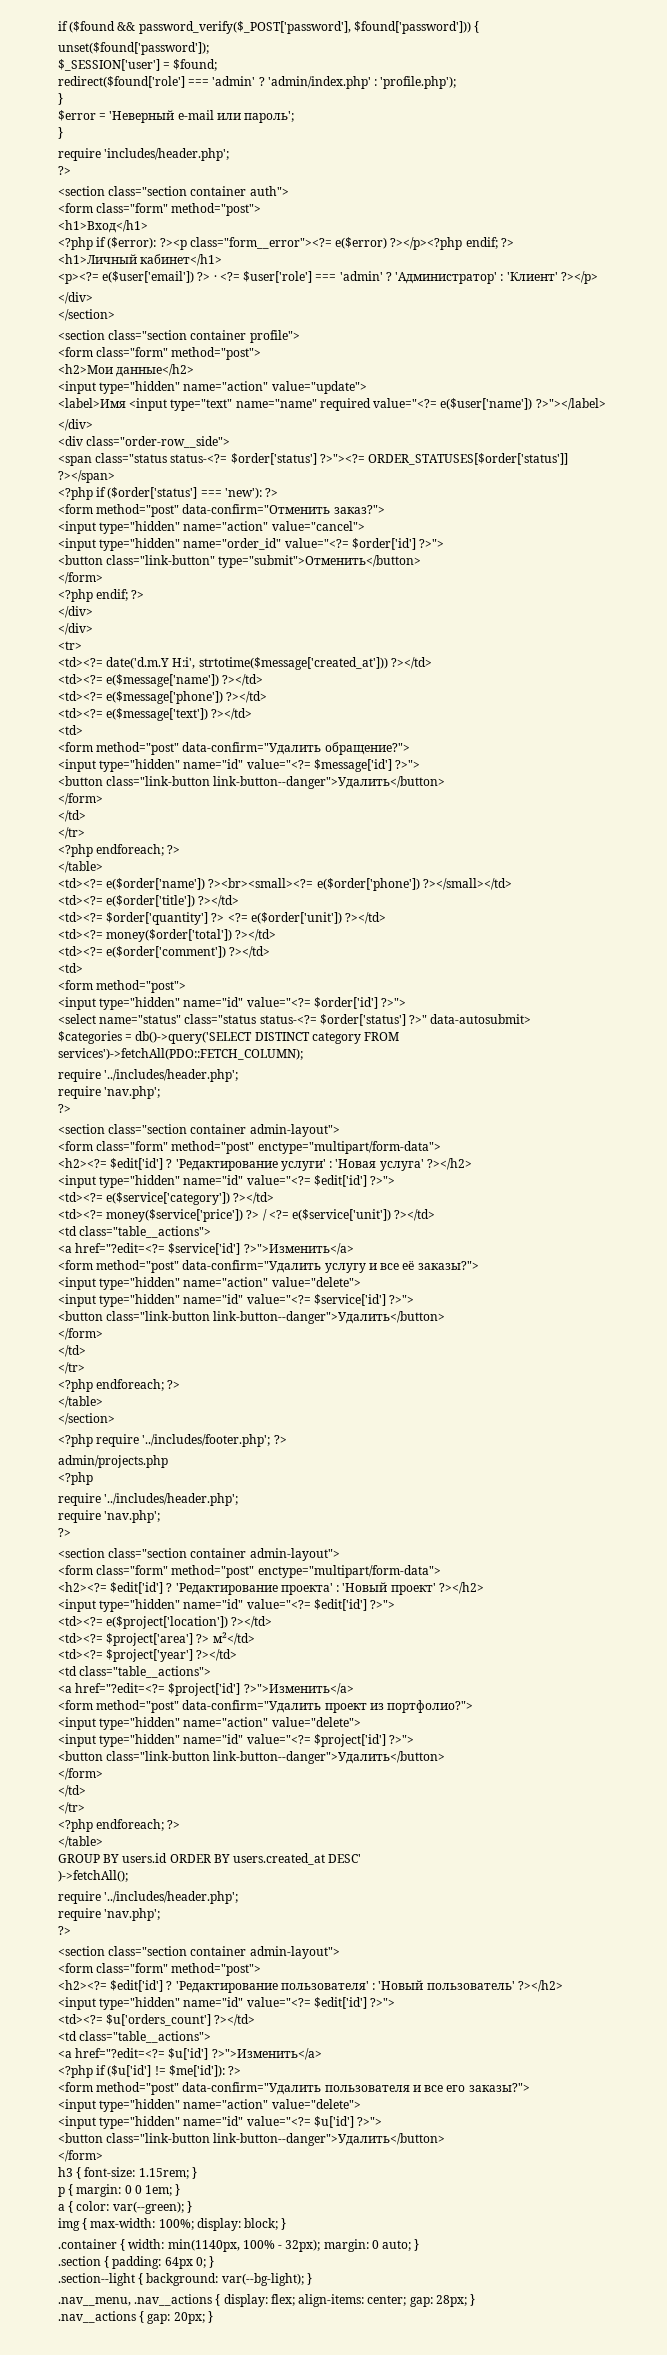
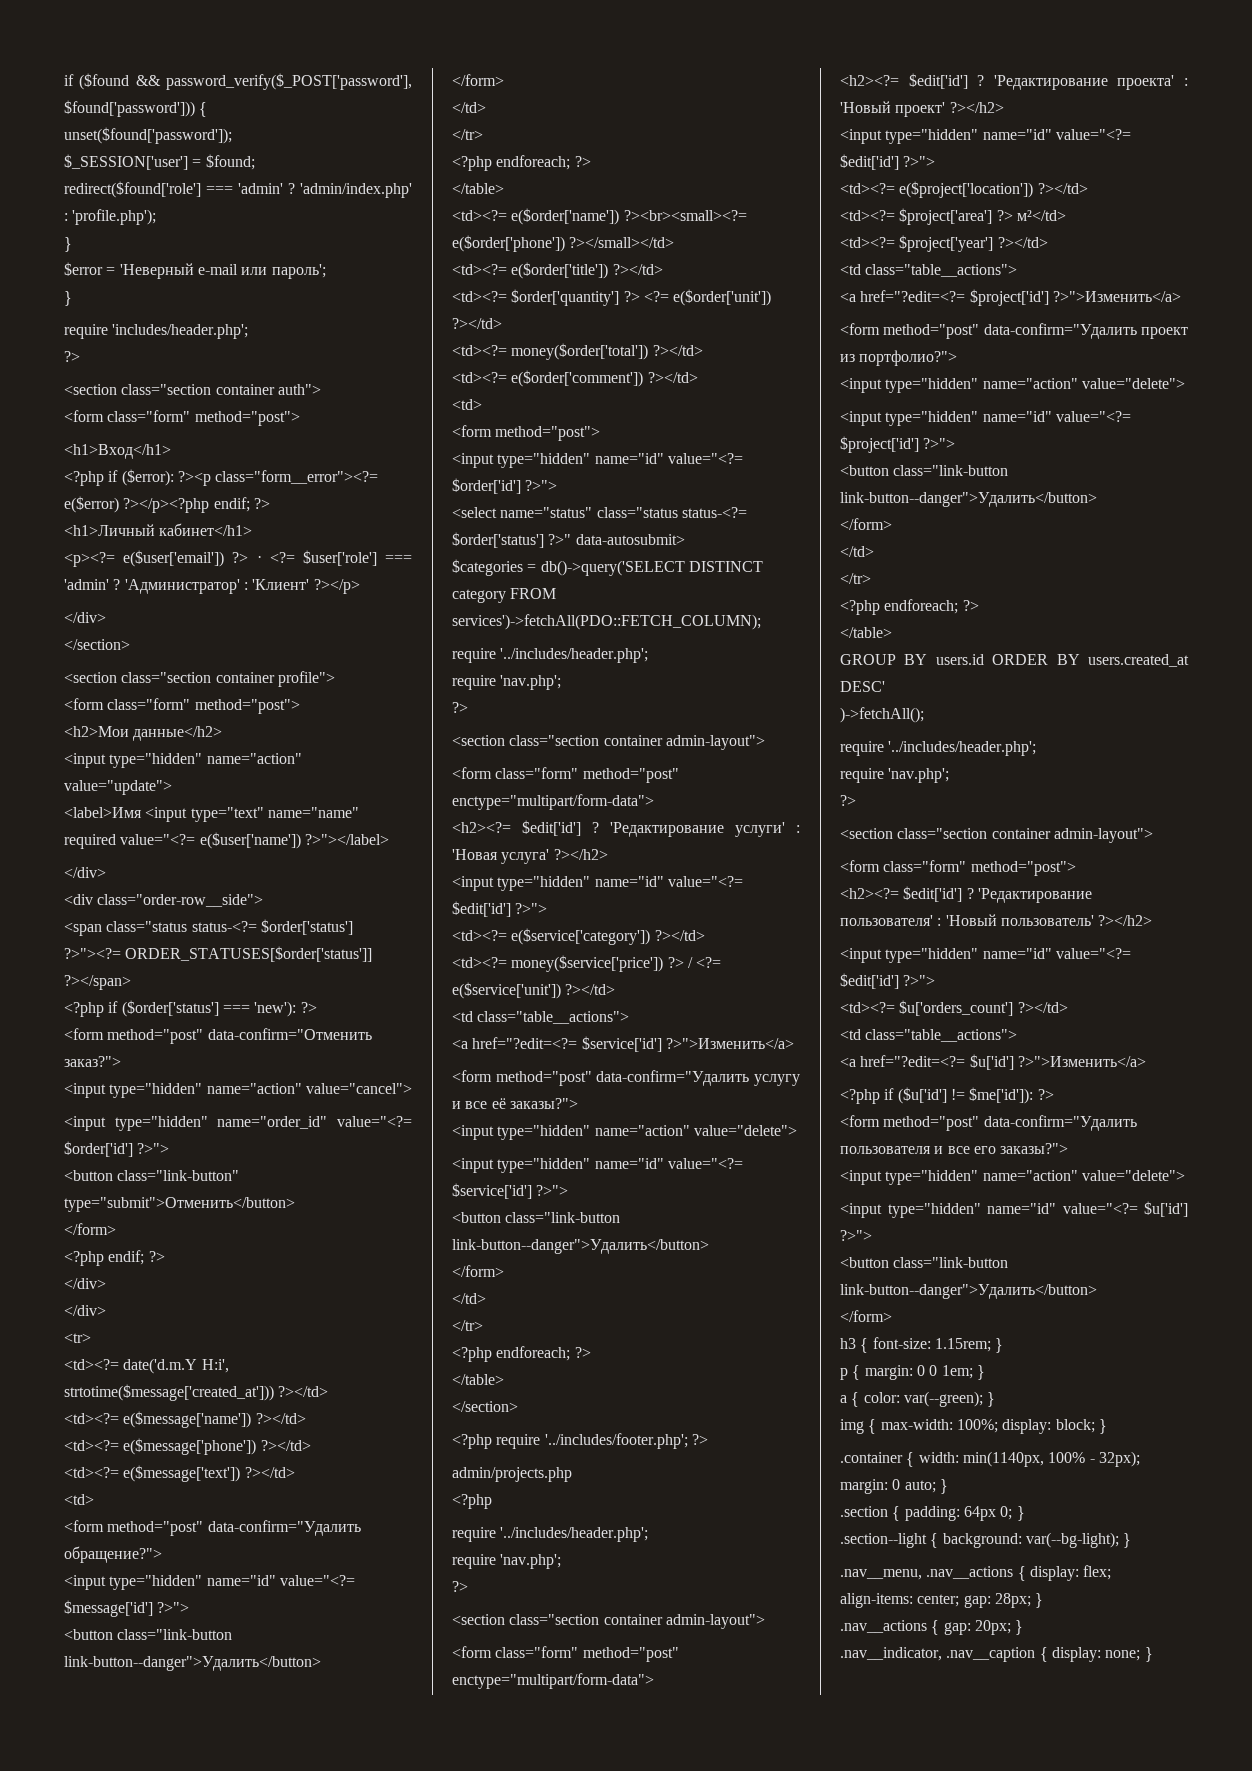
+ .nav__indicator, .nav__caption { display: none; }

